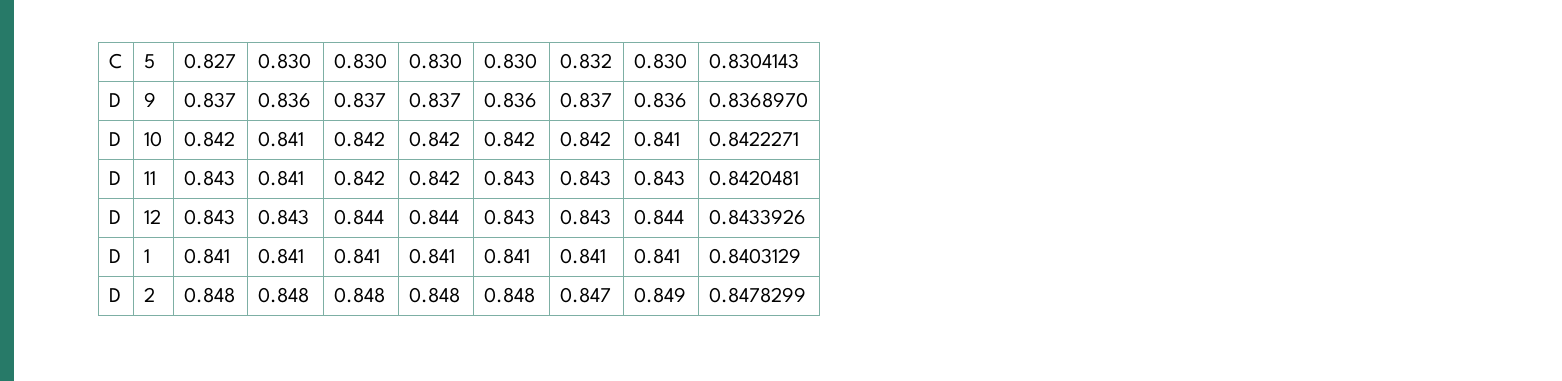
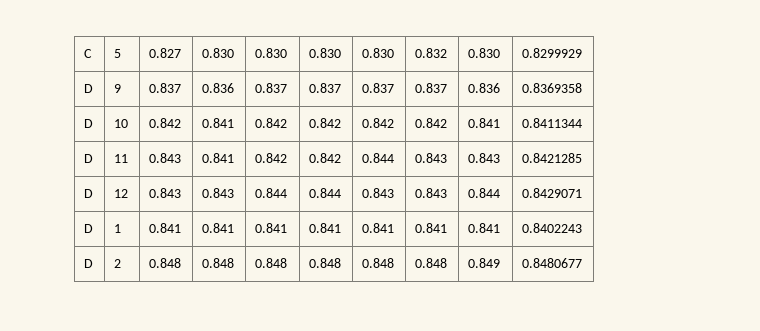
- C | 5 | 0.827 | 0.830 | 0.830 | 0.830 | 0.830 | 0.832 | 0.830 | 0.8304143
+ C | 5 | 0.827 | 0.830 | 0.830 | 0.830 | 0.830 | 0.832 | 0.830 | 0.8299929
- D | 9 | 0.837 | 0.836 | 0.837 | 0.837 | 0.836 | 0.837 | 0.836 | 0.8368970
+ D | 9 | 0.837 | 0.836 | 0.837 | 0.837 | 0.837 | 0.837 | 0.836 | 0.8369358
- D | 10 | 0.842 | 0.841 | 0.842 | 0.842 | 0.842 | 0.842 | 0.841 | 0.8422271
+ D | 10 | 0.842 | 0.841 | 0.842 | 0.842 | 0.842 | 0.842 | 0.841 | 0.8411344
- D | 11 | 0.843 | 0.841 | 0.842 | 0.842 | 0.843 | 0.843 | 0.843 | 0.8420481
+ D | 11 | 0.843 | 0.841 | 0.842 | 0.842 | 0.844 | 0.843 | 0.843 | 0.8421285
- D | 12 | 0.843 | 0.843 | 0.844 | 0.844 | 0.843 | 0.843 | 0.844 | 0.8433926
+ D | 12 | 0.843 | 0.843 | 0.844 | 0.844 | 0.843 | 0.843 | 0.844 | 0.8429071
- D | 1 | 0.841 | 0.841 | 0.841 | 0.841 | 0.841 | 0.841 | 0.841 | 0.8403129
+ D | 1 | 0.841 | 0.841 | 0.841 | 0.841 | 0.841 | 0.841 | 0.841 | 0.8402243
- D | 2 | 0.848 | 0.848 | 0.848 | 0.848 | 0.848 | 0.847 | 0.849 | 0.8478299
+ D | 2 | 0.848 | 0.848 | 0.848 | 0.848 | 0.848 | 0.848 | 0.849 | 0.8480677

